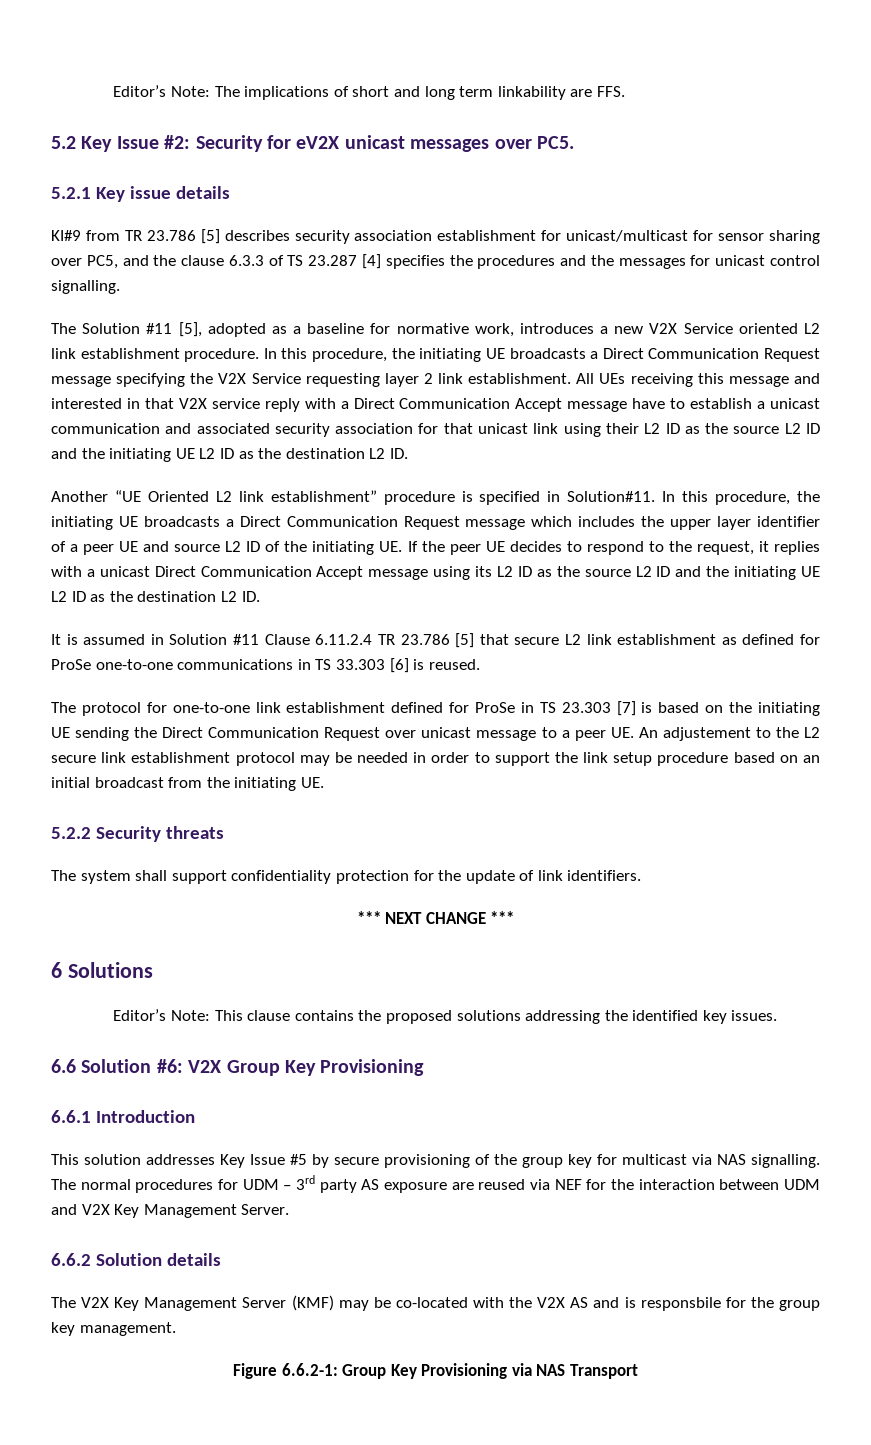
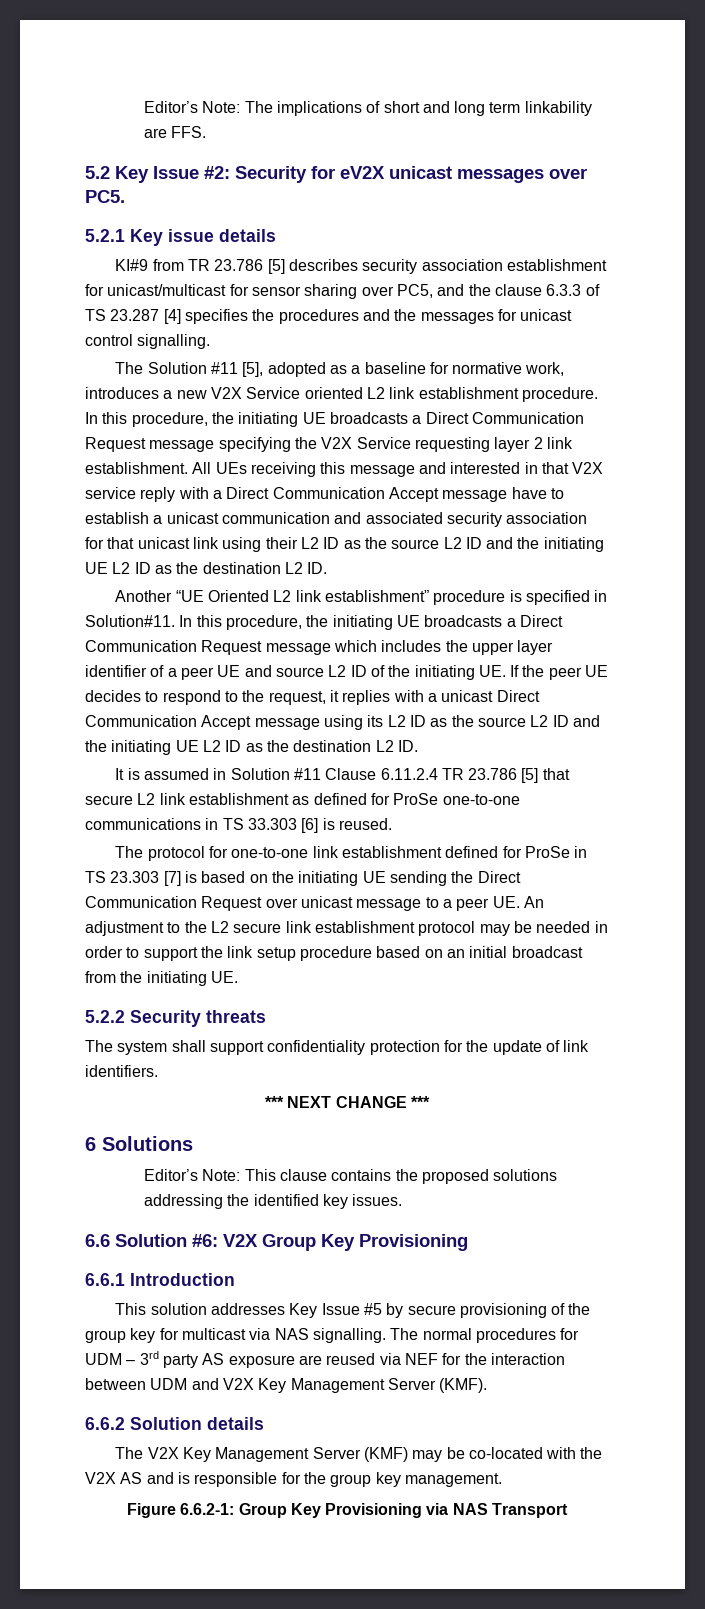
- The protocol for one-to-one link establishment defined for ProSe in TS 23.303 [7] is based on the initiating UE sending the Direct Communication Request over unicast message to a peer UE. An adjustement to the L2 secure link establishment protocol may be needed in order to support the link setup procedure based on an initial broadcast from the initiating UE.
+ The protocol for one-to-one link establishment defined for ProSe in TS 23.303 [7] is based on the initiating UE sending the Direct Communication Request over unicast message to a peer UE. An adjustment to the L2 secure link establishment protocol may be needed in order to support the link setup procedure based on an initial broadcast from the initiating UE.
- The normal procedures for UDM – 3rd party AS exposure are reused via NEF for the interaction between UDM and V2X Key Management Server.
+ The normal procedures for UDM – 3rd party AS exposure are reused via NEF for the interaction between UDM and V2X Key Management Server (KMF).
- The V2X Key Management Server (KMF) may be co-located with the V2X AS and is responsbile for the group key management.
+ The V2X Key Management Server (KMF) may be co-located with the V2X AS and is responsible for the group key management.

